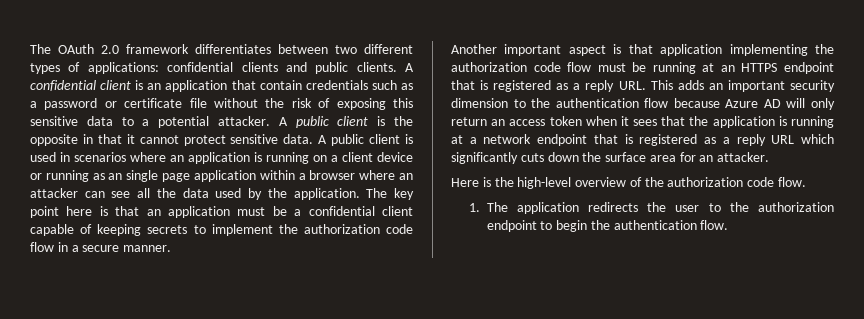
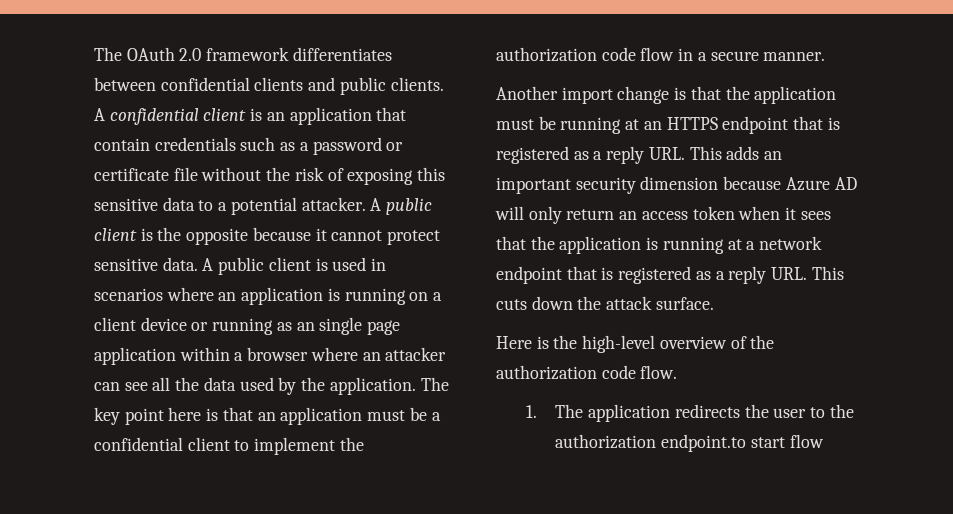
- The OAuth 2.0 framework differentiates between two different types of applications: confidential clients and public clients.
+ The OAuth 2.0 framework differentiates between confidential clients and public clients.
- A public client is the opposite in that it cannot protect sensitive data.
+ A public client is the opposite because it cannot protect sensitive data.
- The key point here is that an application must be a confidential client capable of keeping secrets to implement the authorization code flow in a secure manner.
+ The key point here is that an application must be a confidential client to implement the authorization code flow in a secure manner.
- Another important aspect is that application implementing the authorization code flow must be running at an HTTPS endpoint that is registered as a reply URL. This adds an important security dimension to the authentication flow because Azure AD will only return an access token when it sees that the application is running at a network endpoint that is registered as a reply URL which significantly cuts down the surface area for an attacker.
+ Another import change is that the application must be running at an HTTPS endpoint that is registered as a reply URL. This adds an important security dimension because Azure AD will only return an access token when it sees that the application is running at a network endpoint that is registered as a reply URL. This cuts down the attack surface.
- 1. The application redirects the user to the authorization endpoint to begin the authentication flow.
+ 1. The application redirects the user to the authorization endpoint.to start flow

